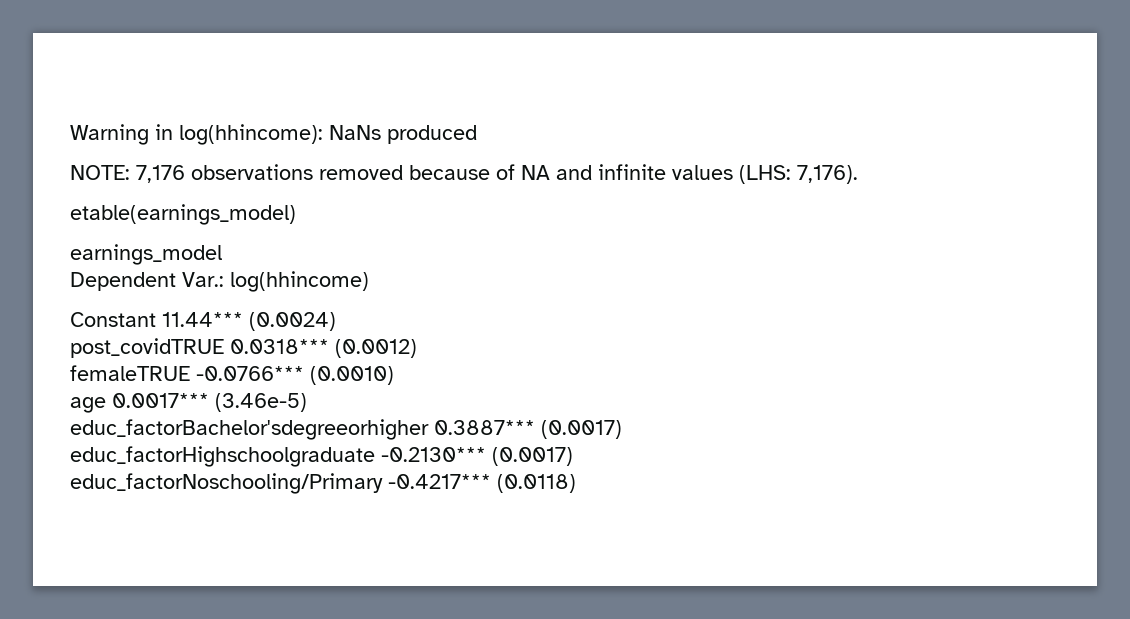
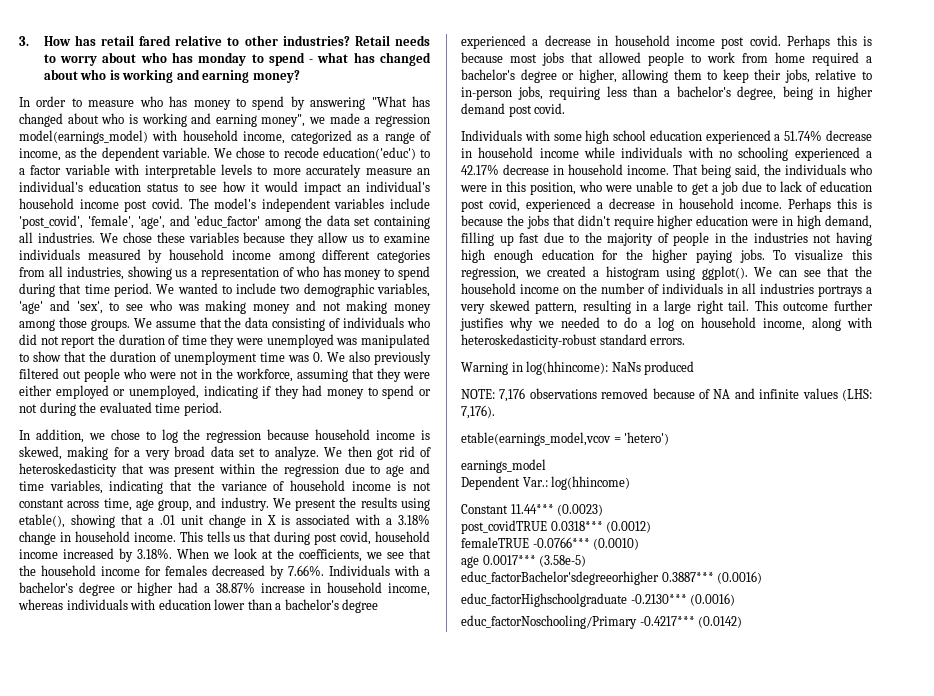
+ 3. How has retail fared relative to other industries? Retail needs to worry about who has monday to spend - what has changed about who is working and earning money?
+ In order to measure who has money to spend by answering "What has changed about who is working and earning money", we made a regression model(earnings_model) with household income, categorized as a range of income, as the dependent variable. We chose to recode education('educ') to a factor variable with interpretable levels to more accurately measure an individual's education status to see how it would impact an individual's household income post covid. The model's independent variables include 'post_covid', 'female', 'age', and 'educ_factor' among the data set containing all industries. We chose these variables because they allow us to examine individuals measured by household income among different categories from all industries, showing us a representation of who has money to spend during that time period. We wanted to include two demographic variables, 'age' and 'sex', to see who was making money and not making money among those groups. We assume that the data consisting of individuals who did not report the duration of time they were unemployed was manipulated to show that the duration of unemployment time was 0. We also previously filtered out people who were not in the workforce, assuming that they were either employed or unemployed, indicating if they had money to spend or not during the evaluated time period.
+ In addition, we chose to log the regression because household income is skewed, making for a very broad data set to analyze. We then got rid of heteroskedasticity that was present within the regression due to age and time variables, indicating that the variance of household income is not constant across time, age group, and industry. We present the results using etable(), showing that a .01 unit change in X is associated with a 3.18% change in household income. This tells us that during post covid, household income increased by 3.18%. When we look at the coefficients, we see that the household income for females decreased by 7.66%. Individuals with a bachelor's degree or higher had a 38.87% increase in household income, whereas individuals with education lower than a bachelor's degree experienced a decrease in household income post covid. Perhaps this is because most jobs that allowed people to work from home required a bachelor's degree or higher, allowing them to keep their jobs, relative to in-person jobs, requiring less than a bachelor's degree, being in higher demand post covid.
+ Individuals with some high school education experienced a 51.74% decrease in household income while individuals with no schooling experienced a 42.17% decrease in household income. That being said, the individuals who were in this position, who were unable to get a job due to lack of education post covid, experienced a decrease in household income. Perhaps this is because the jobs that didn't require higher education were in high demand, filling up fast due to the majority of people in the industries not having high enough education for the higher paying jobs. To visualize this regression, we created a histogram using ggplot(). We can see that the household income on the number of individuals in all industries portrays a very skewed pattern, resulting in a large right tail. This outcome further justifies why we needed to do a log on household income, along with heteroskedasticity-robust standard errors.
- etable(earnings_model)
+ etable(earnings_model,vcov = 'hetero')
- Constant 11.44*** (0.0024)
+ Constant 11.44*** (0.0023)
- age 0.0017*** (3.46e-5)
+ age 0.0017*** (3.58e-5)
- educ_factorBachelor'sdegreeorhigher 0.3887*** (0.0017)
+ educ_factorBachelor'sdegreeorhigher 0.3887*** (0.0016)
- educ_factorHighschoolgraduate -0.2130*** (0.0017)
+ educ_factorHighschoolgraduate -0.2130*** (0.0016)
- educ_factorNoschooling/Primary -0.4217*** (0.0118)
+ educ_factorNoschooling/Primary -0.4217*** (0.0142)

